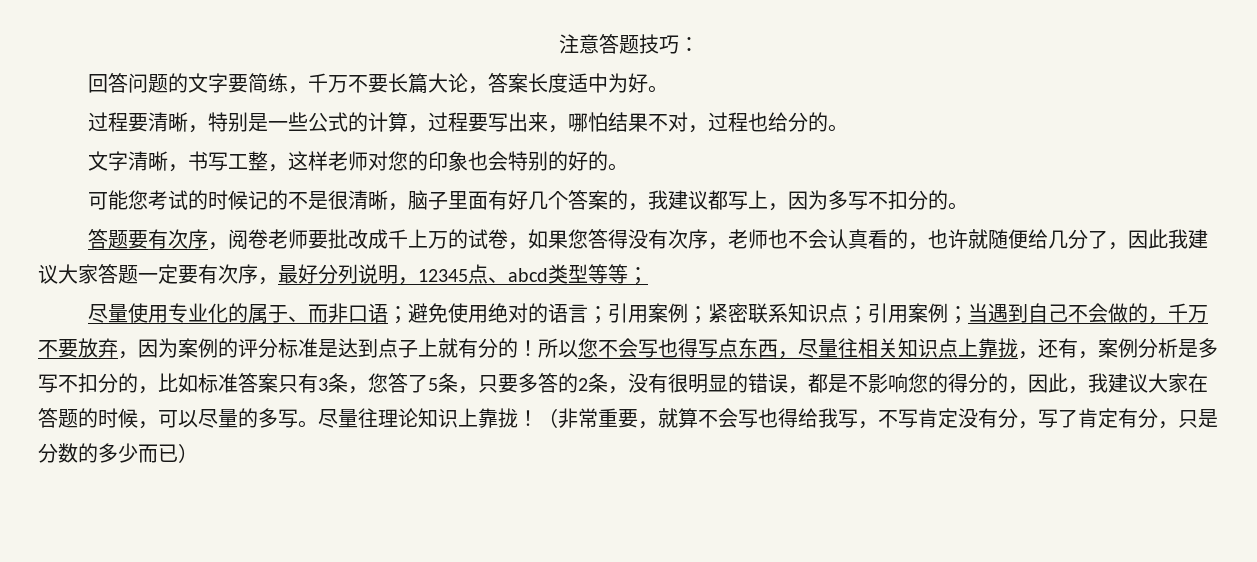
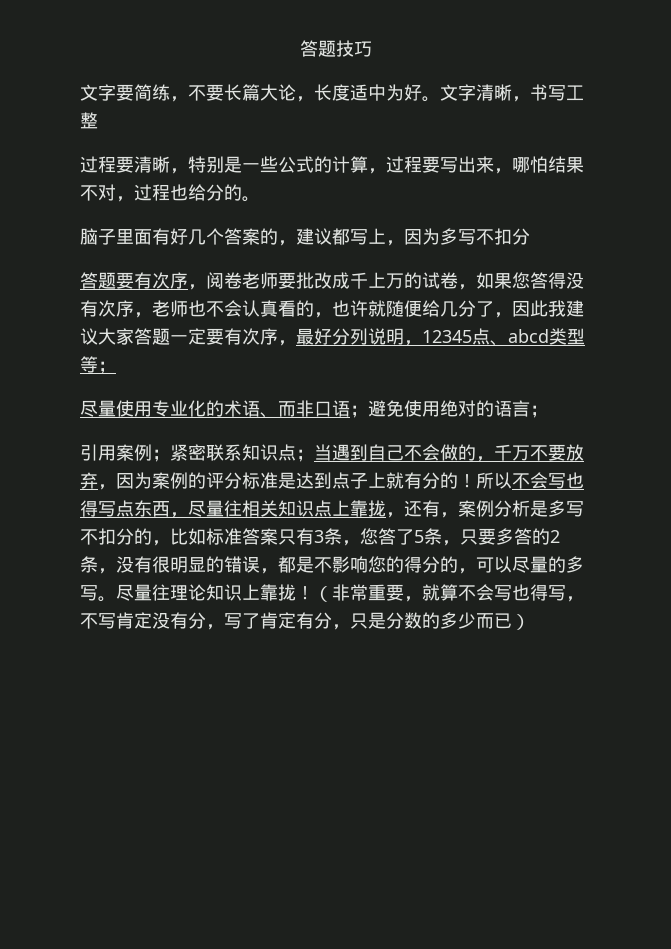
- 注意答题技巧：
- 回答问题的文字要简练，千万不要长篇大论，答案长度适中为好。
+ 答题技巧
+ 文字要简练，不要长篇大论，长度适中为好。文字清晰，书写工整
- 文字清晰，书写工整，这样老师对您的印象也会特别的好的。
- 可能您考试的时候记的不是很清晰，脑子里面有好几个答案的，我建议都写上，因为多写不扣分的。
+ 脑子里面有好几个答案的，建议都写上，因为多写不扣分
- 答题要有次序，阅卷老师要批改成千上万的试卷，如果您答得没有次序，老师也不会认真看的，也许就随便给几分了，因此我建议大家答题一定要有次序，最好分列说明，12345点、abcd类型等等；
+ 答题要有次序，阅卷老师要批改成千上万的试卷，如果您答得没有次序，老师也不会认真看的，也许就随便给几分了，因此我建议大家答题一定要有次序，最好分列说明，12345点、abcd类型等；
- 尽量使用专业化的属于、而非口语；避免使用绝对的语言；引用案例；紧密联系知识点；引用案例；当遇到自己不会做的，千万不要放弃，因为案例的评分标准是达到点子上就有分的！
+ 尽量使用专业化的术语、而非口语；避免使用绝对的语言；
+ 引用案例；紧密联系知识点；当遇到自己不会做的，千万不要放弃，因为案例的评分标准是达到点子上就有分的！
- 所以您不会写也得写点东西，尽量往相关知识点上靠拢，还有，案例分析是多写不扣分的，比如标准答案只有3条，您答了5条，只要多答的2条，没有很明显的错误，都是不影响您的得分的，因此，我建议大家在答题的时候，可以尽量的多写。
+ 所以不会写也得写点东西，尽量往相关知识点上靠拢，还有，案例分析是多写不扣分的，比如标准答案只有3条，您答了5条，只要多答的2条，没有很明显的错误，都是不影响您的得分的，可以尽量的多写。
- （非常重要，就算不会写也得给我写，不写肯定没有分，写了肯定有分，只是分数的多少而已）
+ （非常重要，就算不会写也得写，不写肯定没有分，写了肯定有分，只是分数的多少而已）

